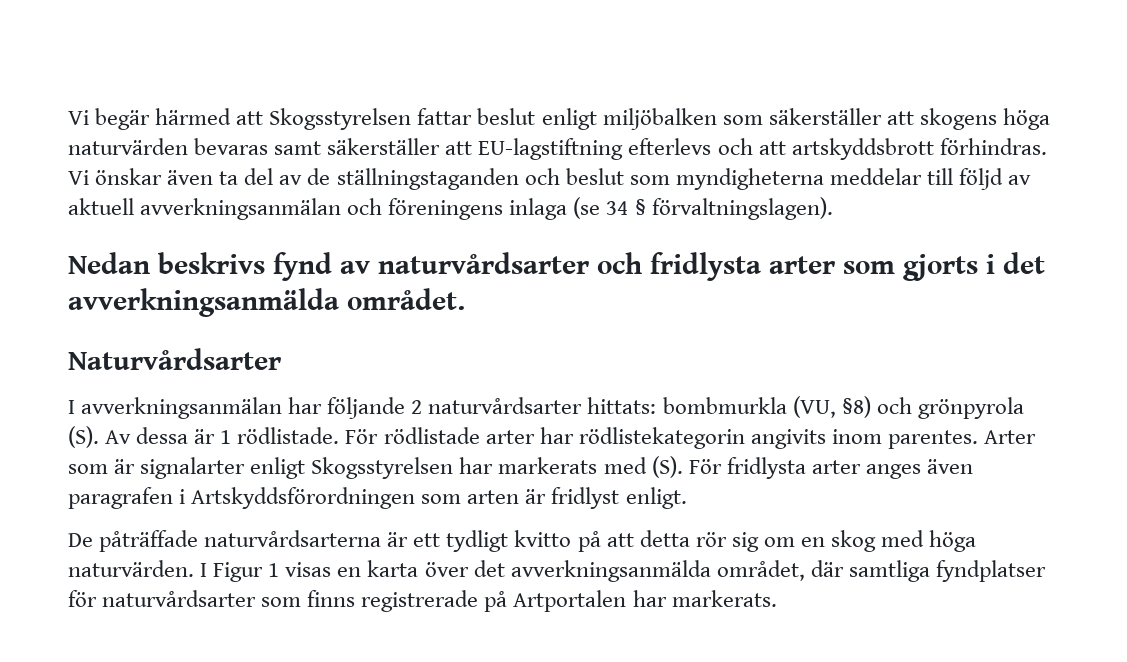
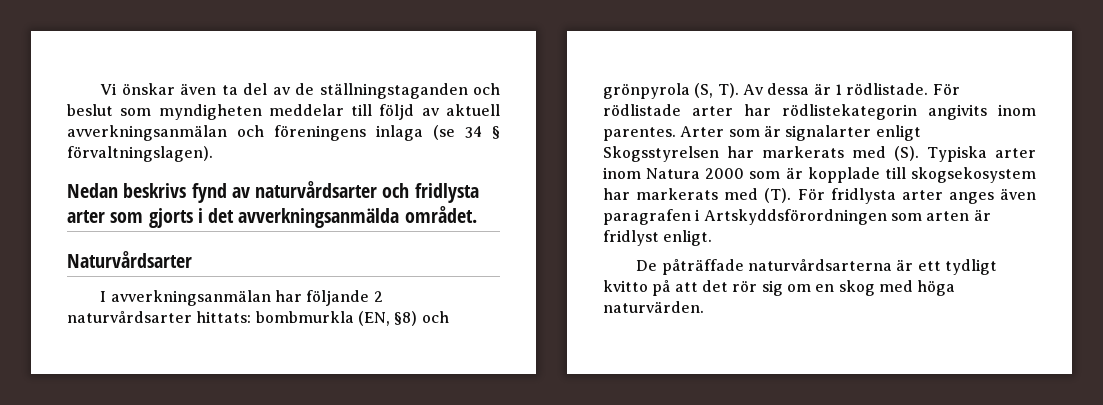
- Vi begär härmed att Skogsstyrelsen fattar beslut enligt miljöbalken som säkerställer att skogens höga naturvärden bevaras samt säkerställer att EU-lagstiftning efterlevs och att artskyddsbrott förhindras. Vi önskar även ta del av de ställningstaganden och beslut som myndigheterna meddelar till följd av aktuell avverkningsanmälan och föreningens inlaga (se 34 § förvaltningslagen).
+ Vi önskar även ta del av de ställningstaganden och beslut som myndigheten meddelar till följd av aktuell avverkningsanmälan och föreningens inlaga (se 34 § förvaltningslagen).
- I avverkningsanmälan har följande 2 naturvårdsarter hittats: bombmurkla (VU, §8) och grönpyrola (S). Av dessa är 1 rödlistade.
+ I avverkningsanmälan har följande 2 naturvårdsarter hittats: bombmurkla (EN, §8) och grönpyrola (S, T). Av dessa är 1 rödlistade.
- Arter som är signalarter enligt Skogsstyrelsen har markerats med (S). För fridlysta arter anges även paragrafen i Artskyddsförordningen som arten är fridlyst enligt.
+ Arter som är signalarter enligt Skogsstyrelsen har markerats med (S). Typiska arter inom Natura 2000 som är kopplade till skogsekosystem har markerats med (T). För fridlysta arter anges även paragrafen i Artskyddsförordningen som arten är fridlyst enligt.
- De påträffade naturvårdsarterna är ett tydligt kvitto på att detta rör sig om en skog med höga naturvärden. I Figur 1 visas en karta över det avverkningsanmälda området, där samtliga fyndplatser för naturvårdsarter som finns registrerade på Artportalen har markerats.
+ De påträffade naturvårdsarterna är ett tydligt kvitto på att det rör sig om en skog med höga naturvärden.

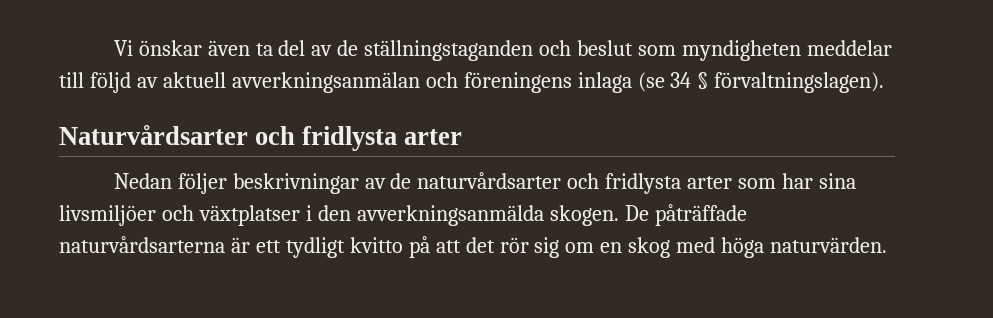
- Nedan beskrivs fynd av naturvårdsarter och fridlysta arter som gjorts i det avverkningsanmälda området.
- Naturvårdsarter
- I avverkningsanmälan har följande 2 naturvårdsarter hittats: bombmurkla (EN, §8) och grönpyrola (S, T). Av dessa är 1 rödlistade. För rödlistade arter har rödlistekategorin angivits inom parentes. Arter som är signalarter enligt Skogsstyrelsen har markerats med (S). Typiska arter inom Natura 2000 som är kopplade till skogsekosystem har markerats med (T). För fridlysta arter anges även paragrafen i Artskyddsförordningen som arten är fridlyst enligt.
- De påträffade naturvårdsarterna är ett tydligt kvitto på att det rör sig om en skog med höga naturvärden.
+ Naturvårdsarter och fridlysta arter
+ Nedan följer beskrivningar av de naturvårdsarter och fridlysta arter som har sina livsmiljöer och växtplatser i den avverkningsanmälda skogen. De påträffade naturvårdsarterna är ett tydligt kvitto på att det rör sig om en skog med höga naturvärden.

